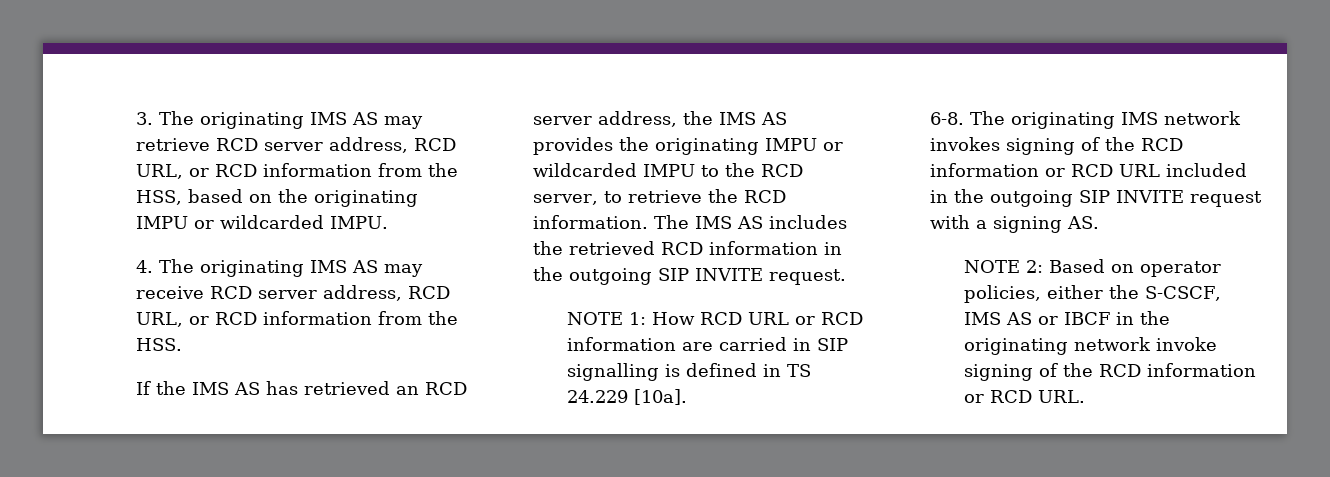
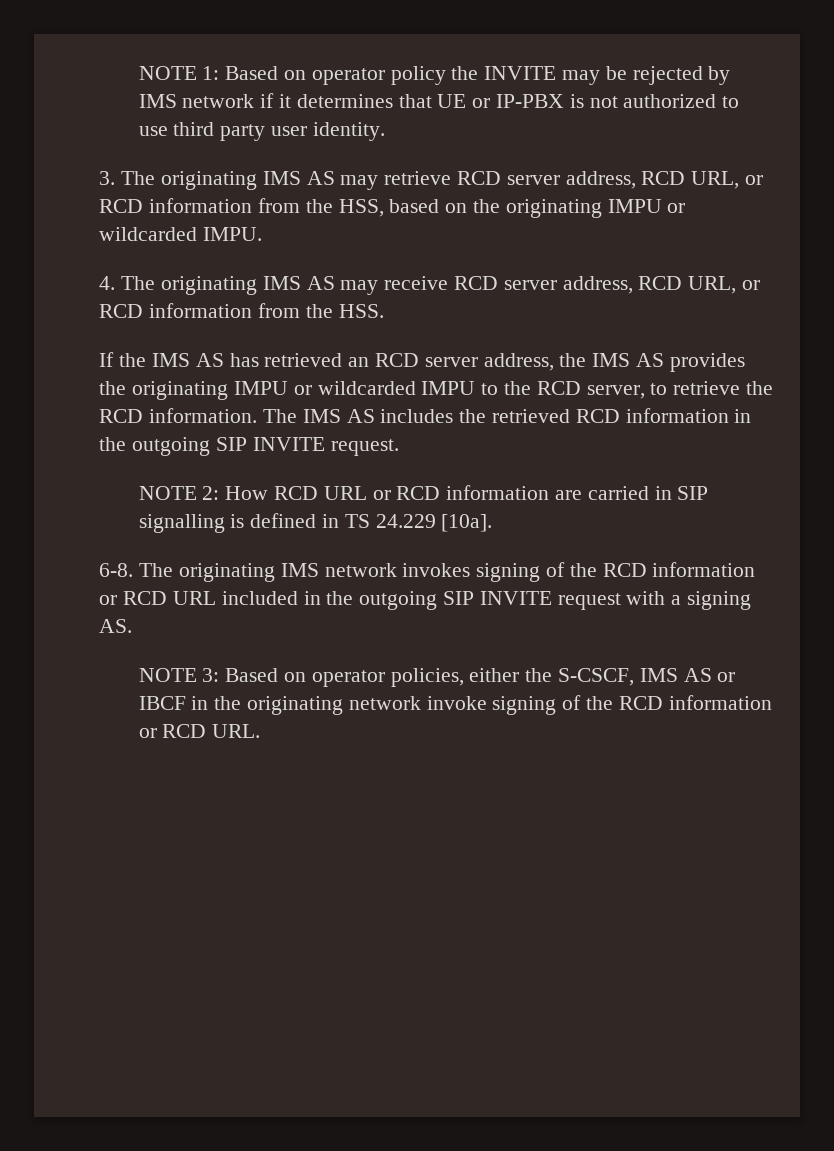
+ NOTE 1: Based on operator policy the INVITE may be rejected by IMS network if it determines that UE or IP-PBX is not authorized to use third party user identity.
- NOTE 1: How RCD URL or RCD information are carried in SIP signalling is defined in TS 24.229 [10a].
+ NOTE 2: How RCD URL or RCD information are carried in SIP signalling is defined in TS 24.229 [10a].
- NOTE 2: Based on operator policies, either the S-CSCF, IMS AS or IBCF in the originating network invoke signing of the RCD information or RCD URL.
+ NOTE 3: Based on operator policies, either the S-CSCF, IMS AS or IBCF in the originating network invoke signing of the RCD information or RCD URL.

